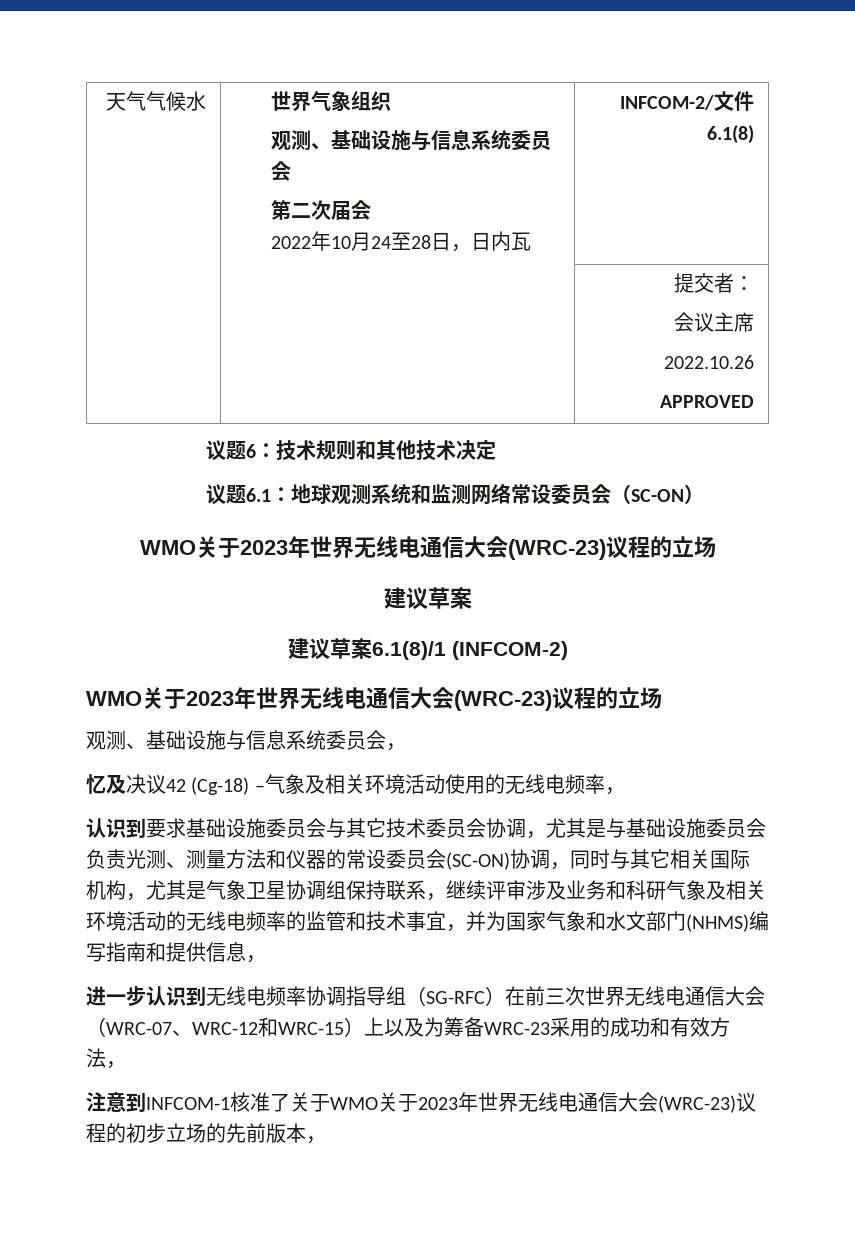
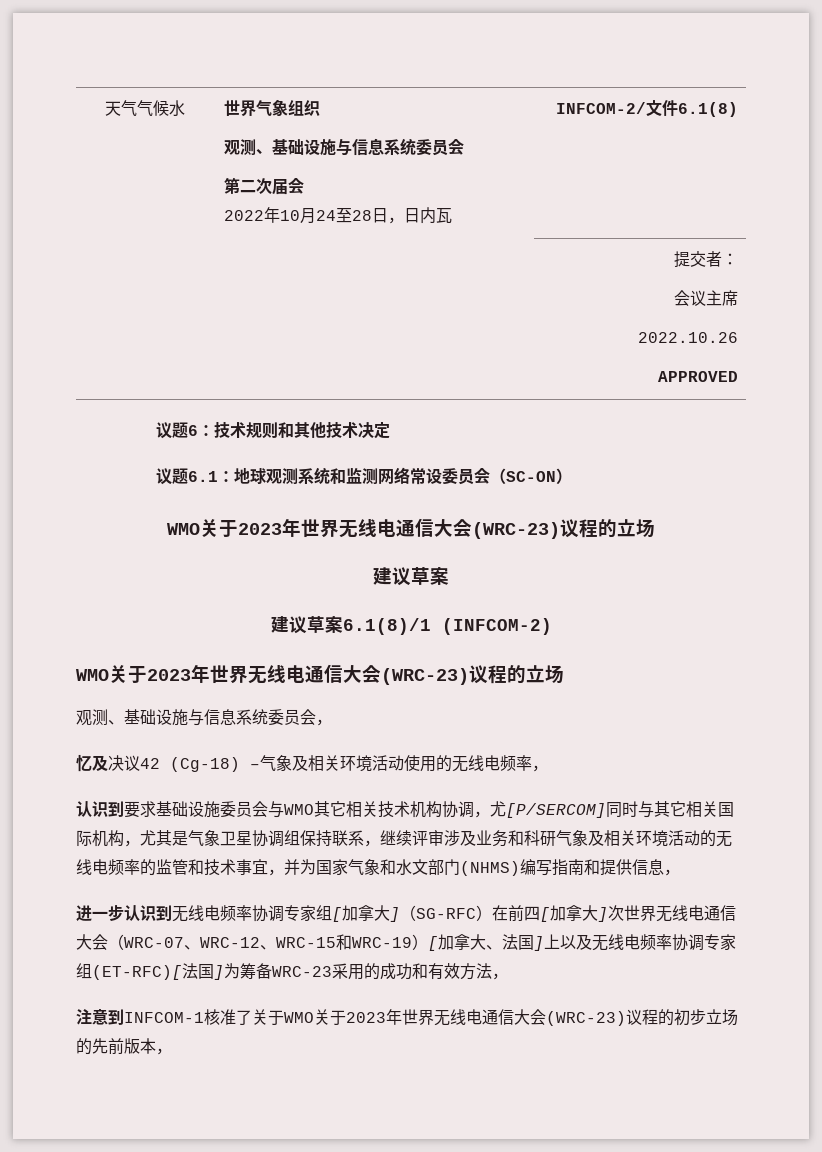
- 认识到要求基础设施委员会与其它技术委员会协调，尤其是与基础设施委员会负责光测、测量方法和仪器的常设委员会(SC-ON)协调，同时与其它相关国际机构，尤其是气象卫星协调组保持联系，继续评审涉及业务和科研气象及相关环境活动的无线电频率的监管和技术事宜，并为国家气象和水文部门(NHMS)编写指南和提供信息，
+ 认识到要求基础设施委员会与WMO其它相关技术机构协调，尤[P/SERCOM]同时与其它相关国际机构，尤其是气象卫星协调组保持联系，继续评审涉及业务和科研气象及相关环境活动的无线电频率的监管和技术事宜，并为国家气象和水文部门(NHMS)编写指南和提供信息，
- 进一步认识到无线电频率协调指导组（SG-RFC）在前三次世界无线电通信大会（WRC-07、WRC-12和WRC-15）上以及为筹备WRC-23采用的成功和有效方法，
+ 进一步认识到无线电频率协调专家组[加拿大]（SG-RFC）在前四[加拿大]次世界无线电通信大会（WRC-07、WRC-12、WRC-15和WRC-19）[加拿大、法国]上以及无线电频率协调专家组(ET-RFC)[法国]为筹备WRC-23采用的成功和有效方法，

